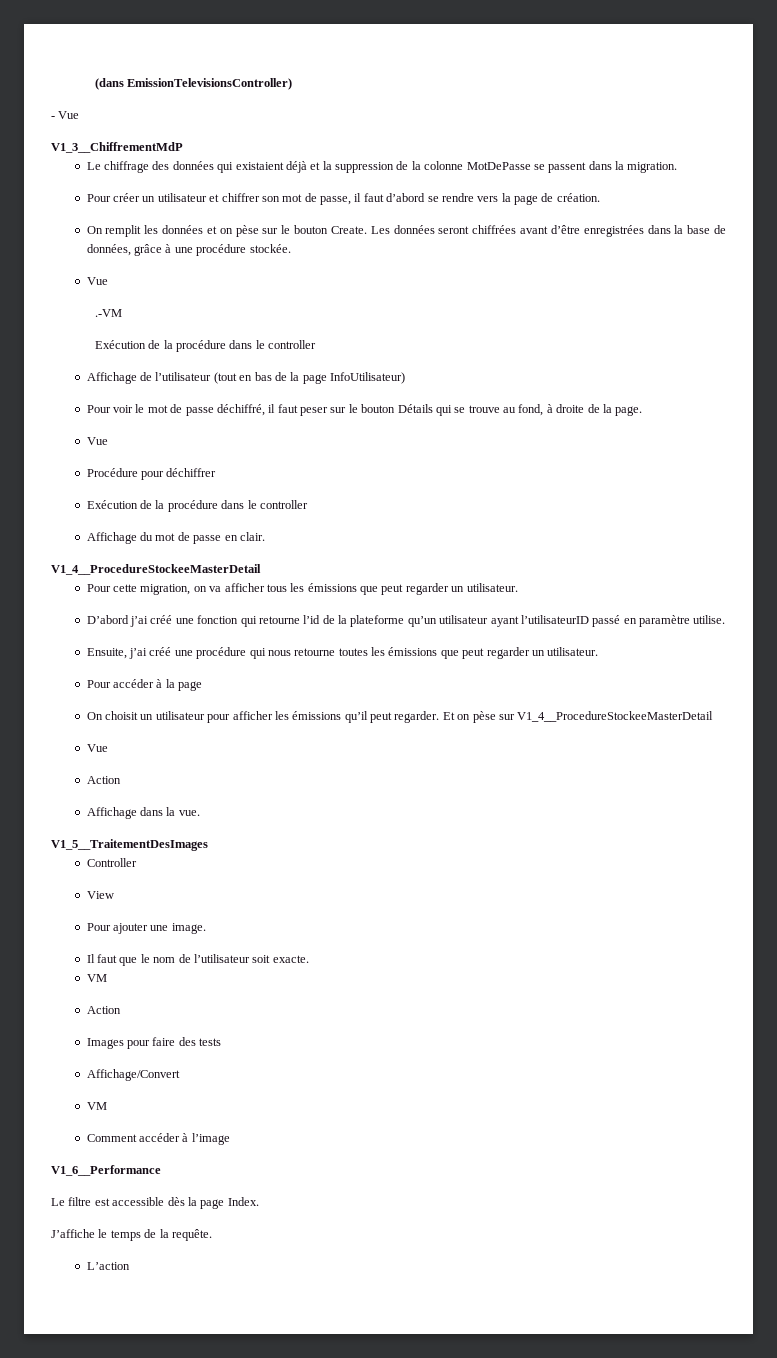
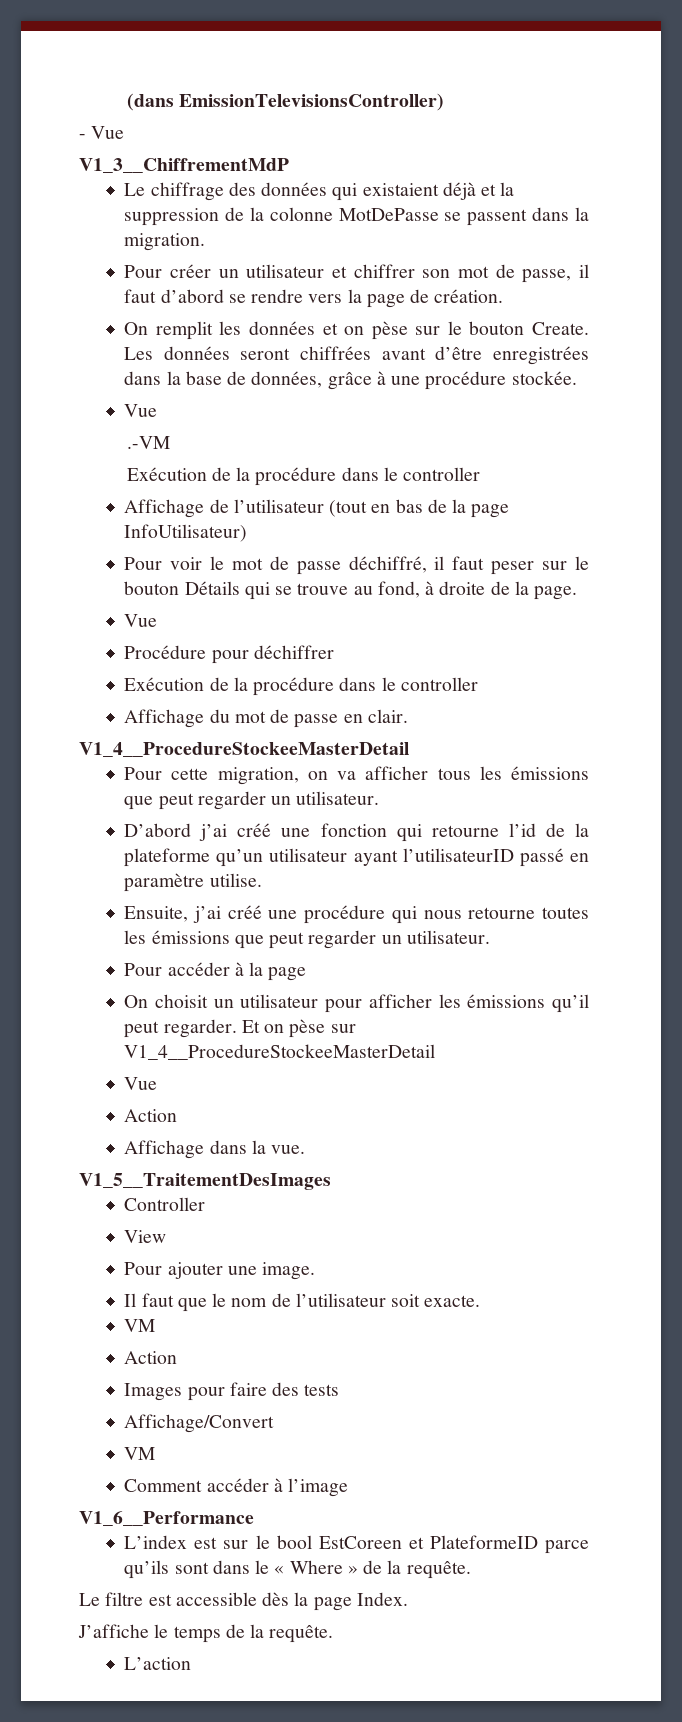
+ L’index est sur le bool EstCoreen et PlateformeID parce qu’ils sont dans le « Where » de la requête.

